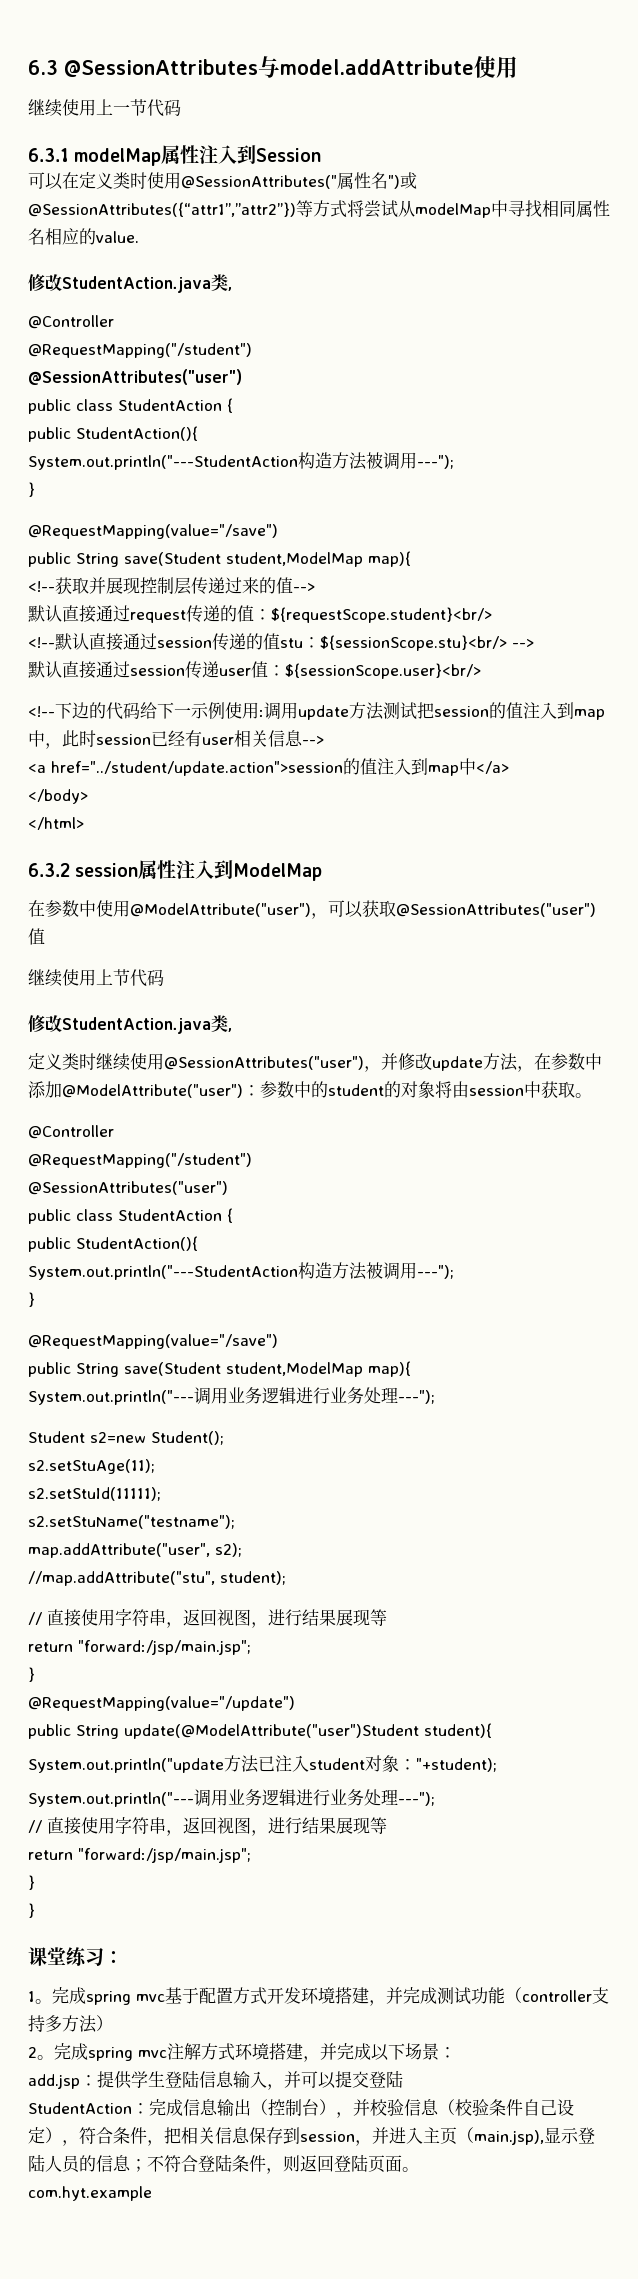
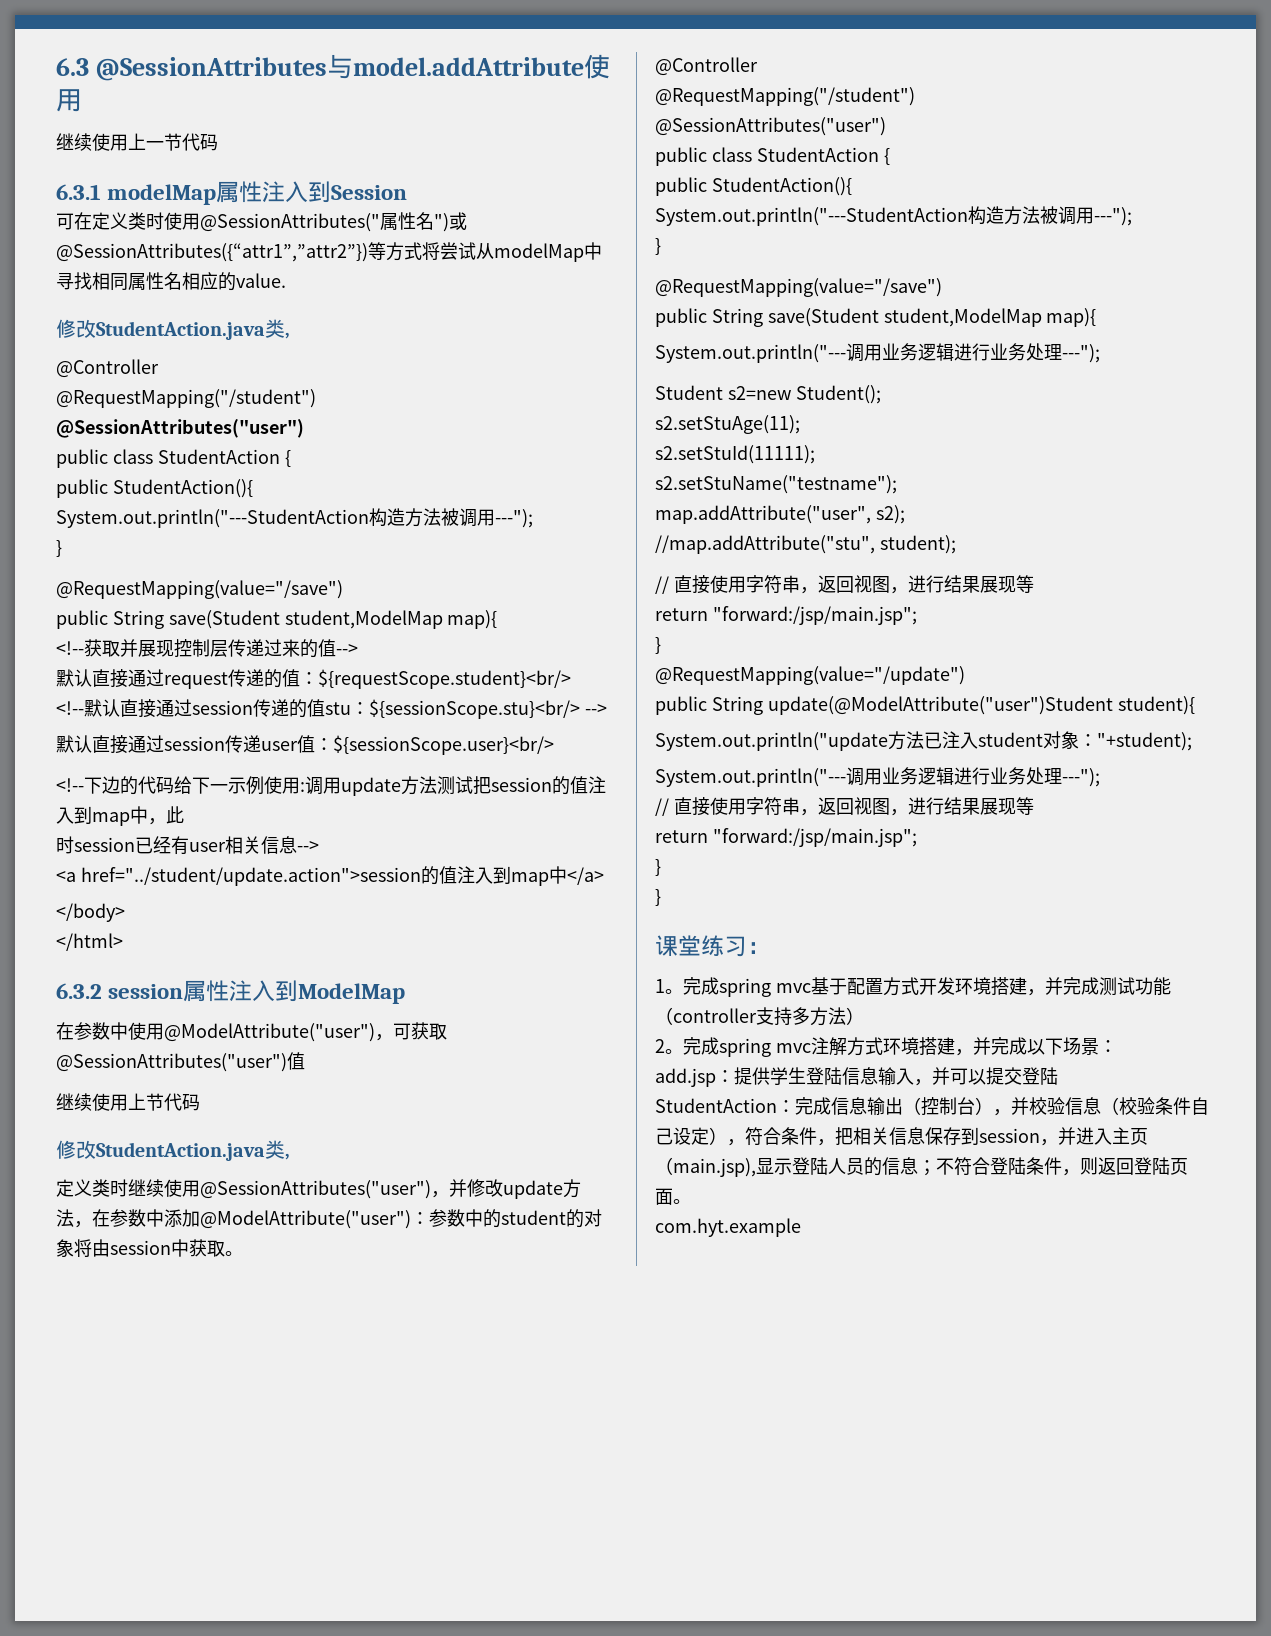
- 可以在定义类时使用@SessionAttributes("属性名")或@SessionAttributes({“attr1”,”attr2”})等方式将尝试从modelMap中寻找相同属性名相应的value.
+ 可在定义类时使用@SessionAttributes("属性名")或@SessionAttributes({“attr1”,”attr2”})等方式将尝试从modelMap中寻找相同属性名相应的value.
- <!--下边的代码给下一示例使用:调用update方法测试把session的值注入到map中，此时session已经有user相关信息-->
+ <!--下边的代码给下一示例使用:调用update方法测试把session的值注入到map中，此
+ 时session已经有user相关信息-->
- 在参数中使用@ModelAttribute("user")，可以获取@SessionAttributes("user")值
+ 在参数中使用@ModelAttribute("user")，可获取@SessionAttributes("user")值

